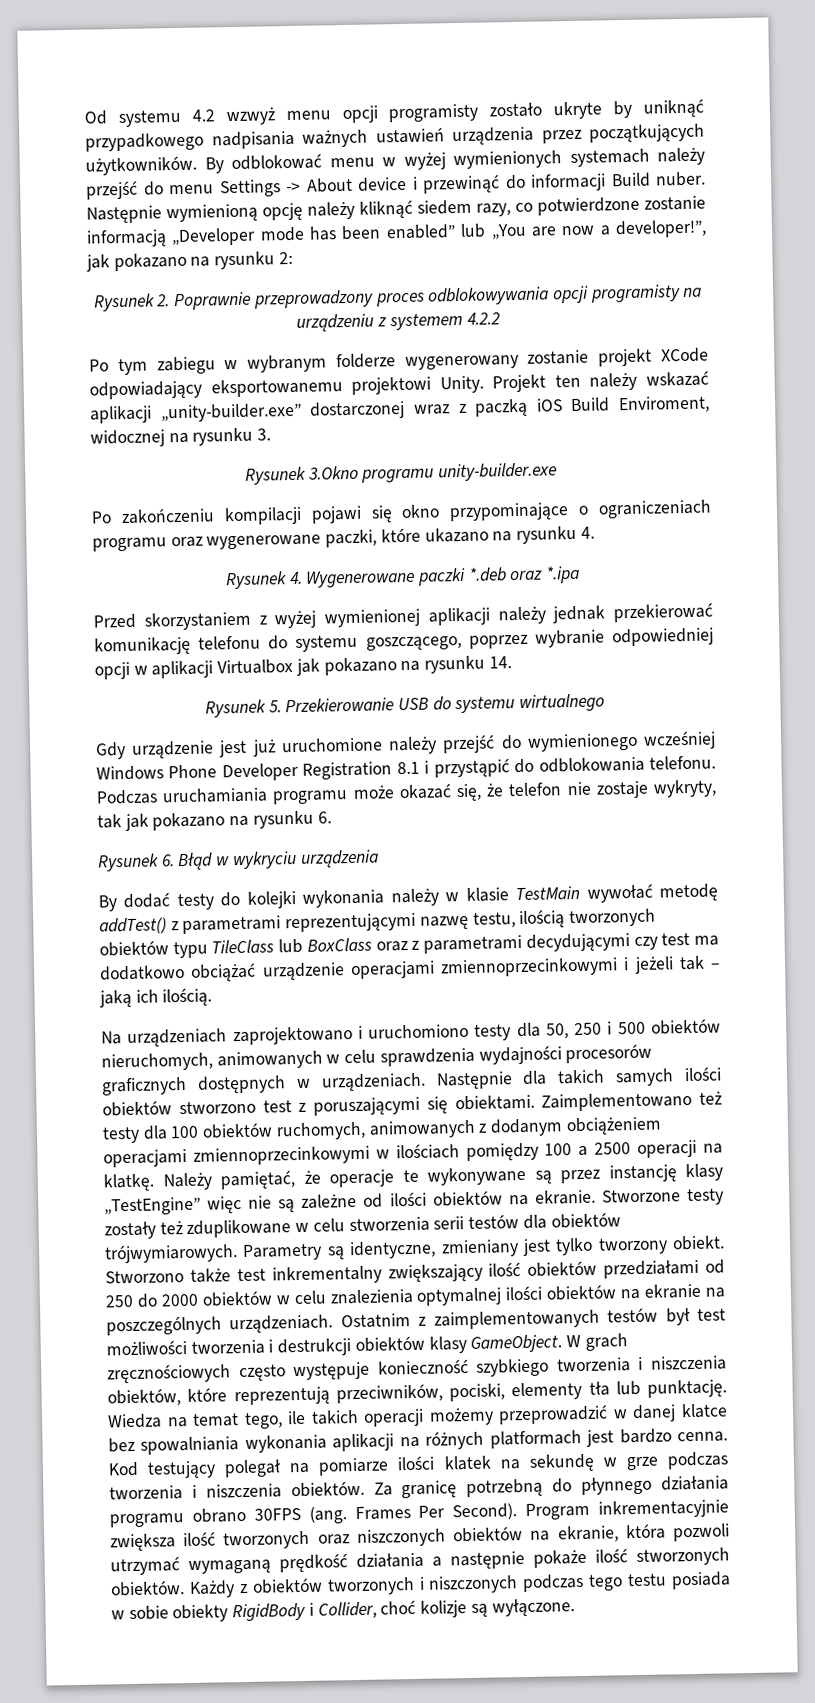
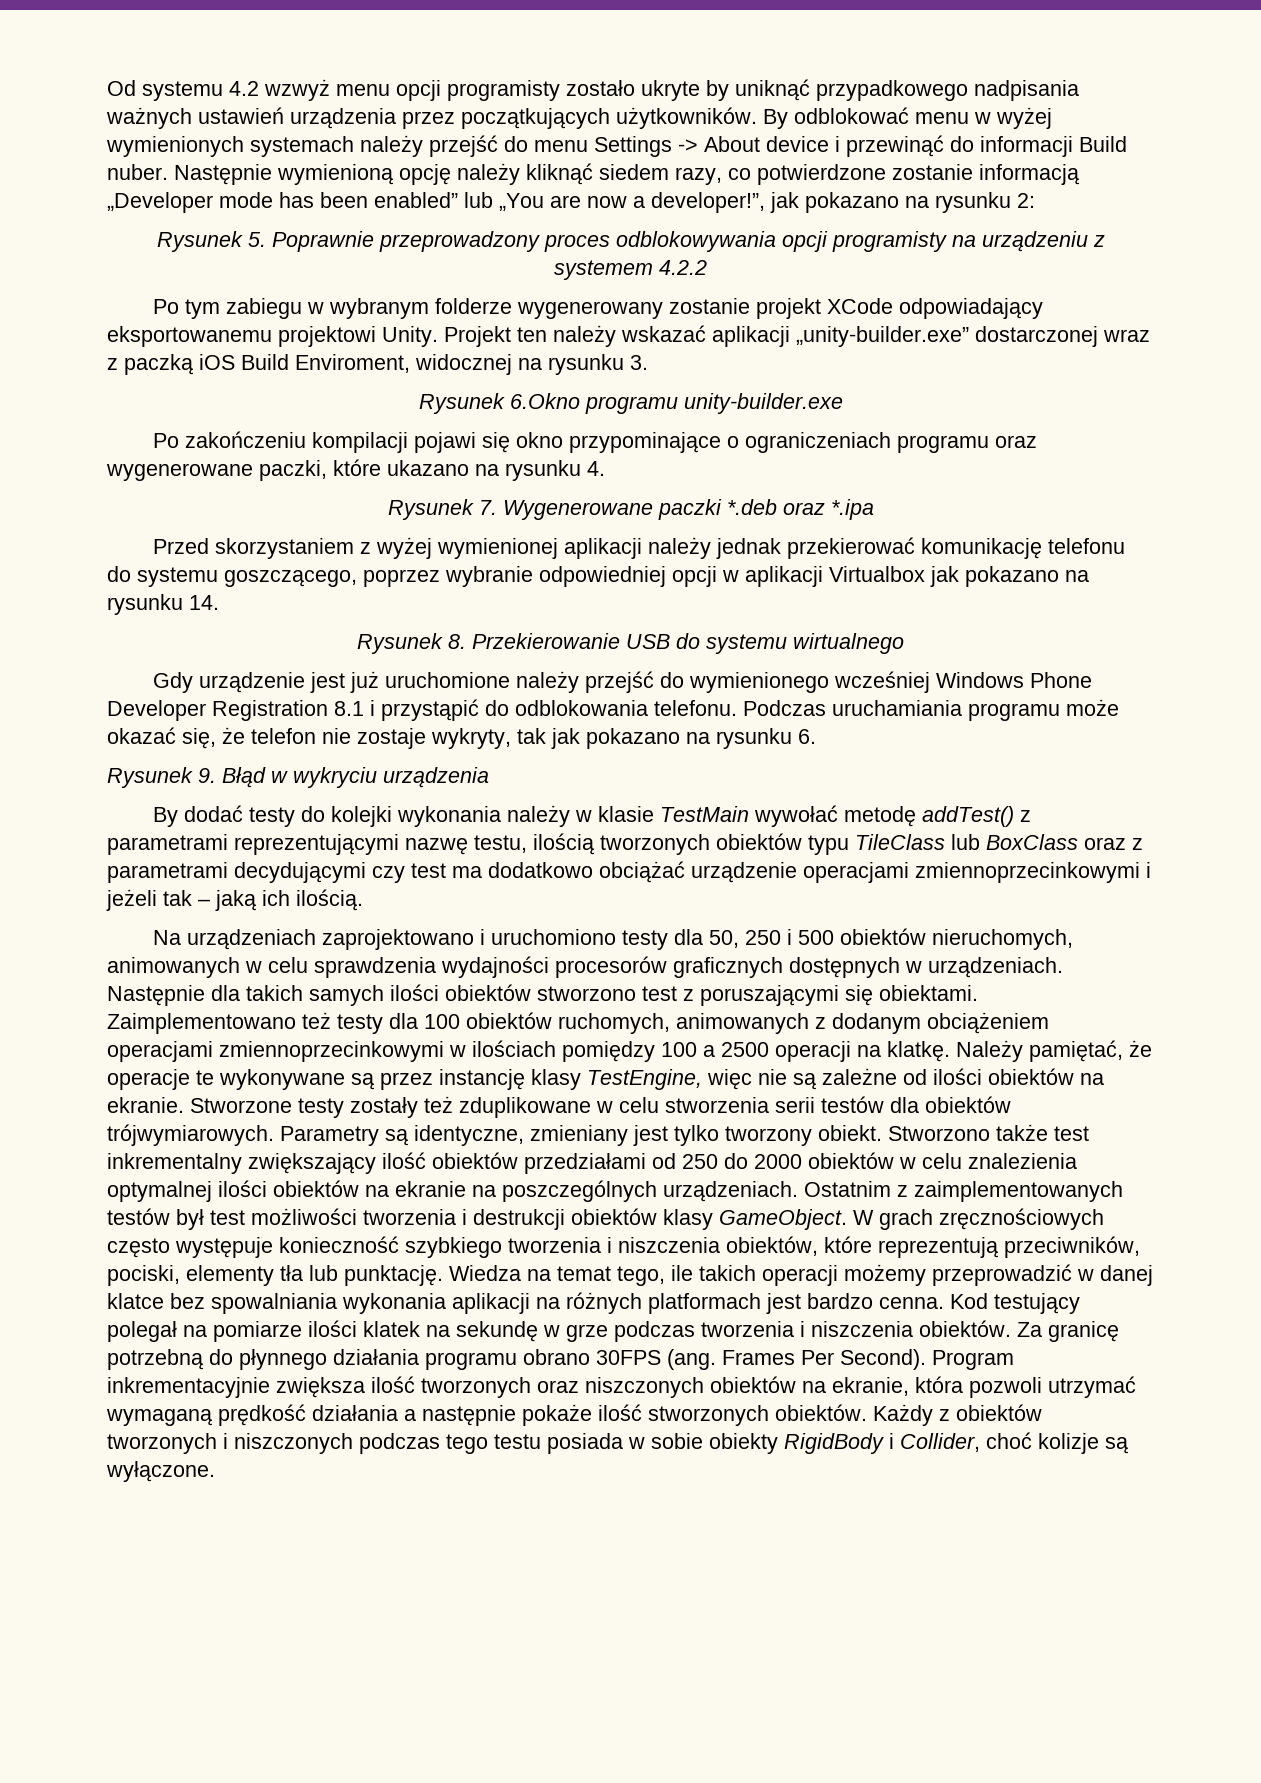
- Rysunek 2. Poprawnie przeprowadzony proces odblokowywania opcji programisty na urządzeniu z systemem 4.2.2
+ Rysunek 5. Poprawnie przeprowadzony proces odblokowywania opcji programisty na urządzeniu z systemem 4.2.2
- Rysunek 3.Okno programu unity-builder.exe
+ Rysunek 6.Okno programu unity-builder.exe
- Rysunek 4. Wygenerowane paczki *.deb oraz *.ipa
+ Rysunek 7. Wygenerowane paczki *.deb oraz *.ipa
- Rysunek 5. Przekierowanie USB do systemu wirtualnego
+ Rysunek 8. Przekierowanie USB do systemu wirtualnego
- Rysunek 6. Błąd w wykryciu urządzenia
+ Rysunek 9. Błąd w wykryciu urządzenia
- Należy pamiętać, że operacje te wykonywane są przez instancję klasy „TestEngine” więc nie są zależne od ilości obiektów na ekranie.
+ Należy pamiętać, że operacje te wykonywane są przez instancję klasy TestEngine, więc nie są zależne od ilości obiektów na ekranie.

